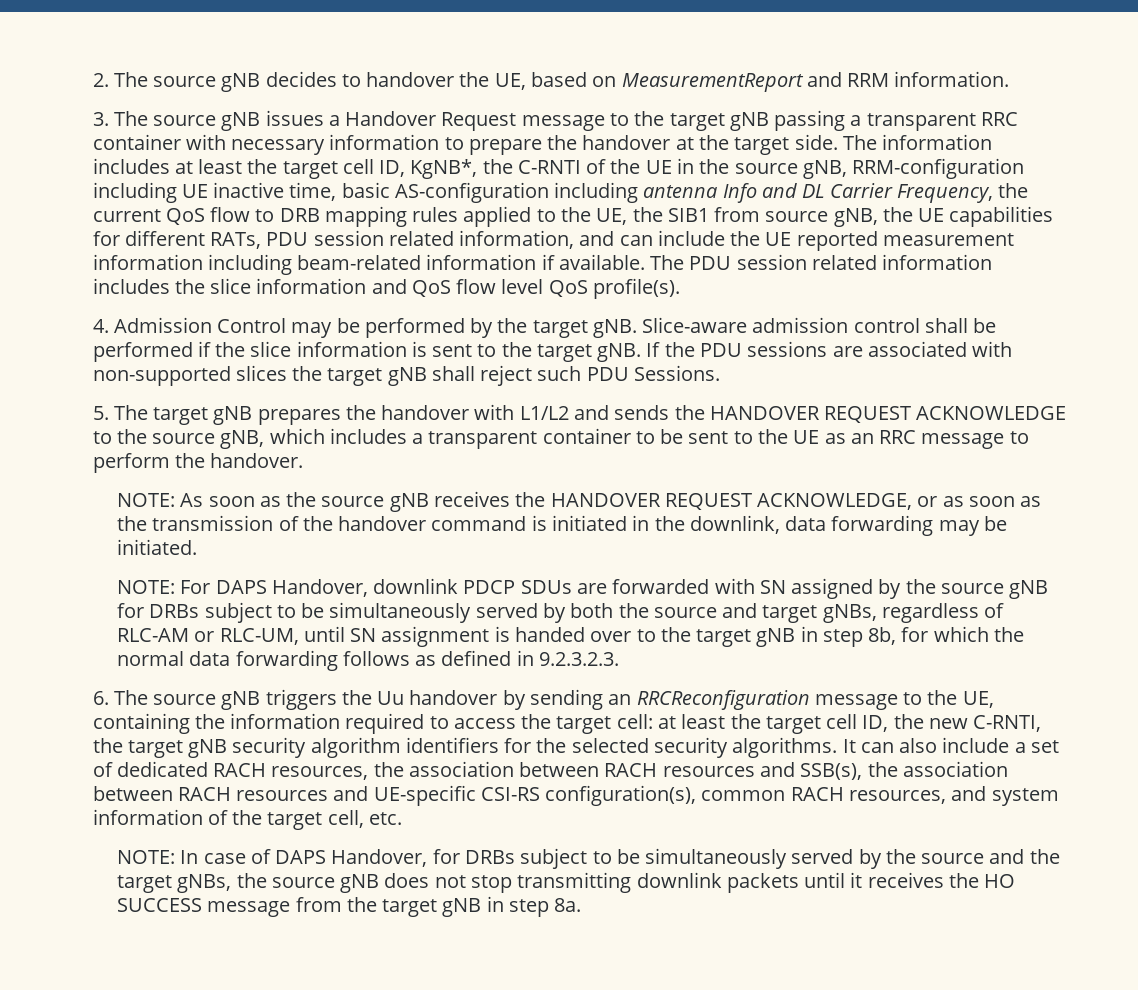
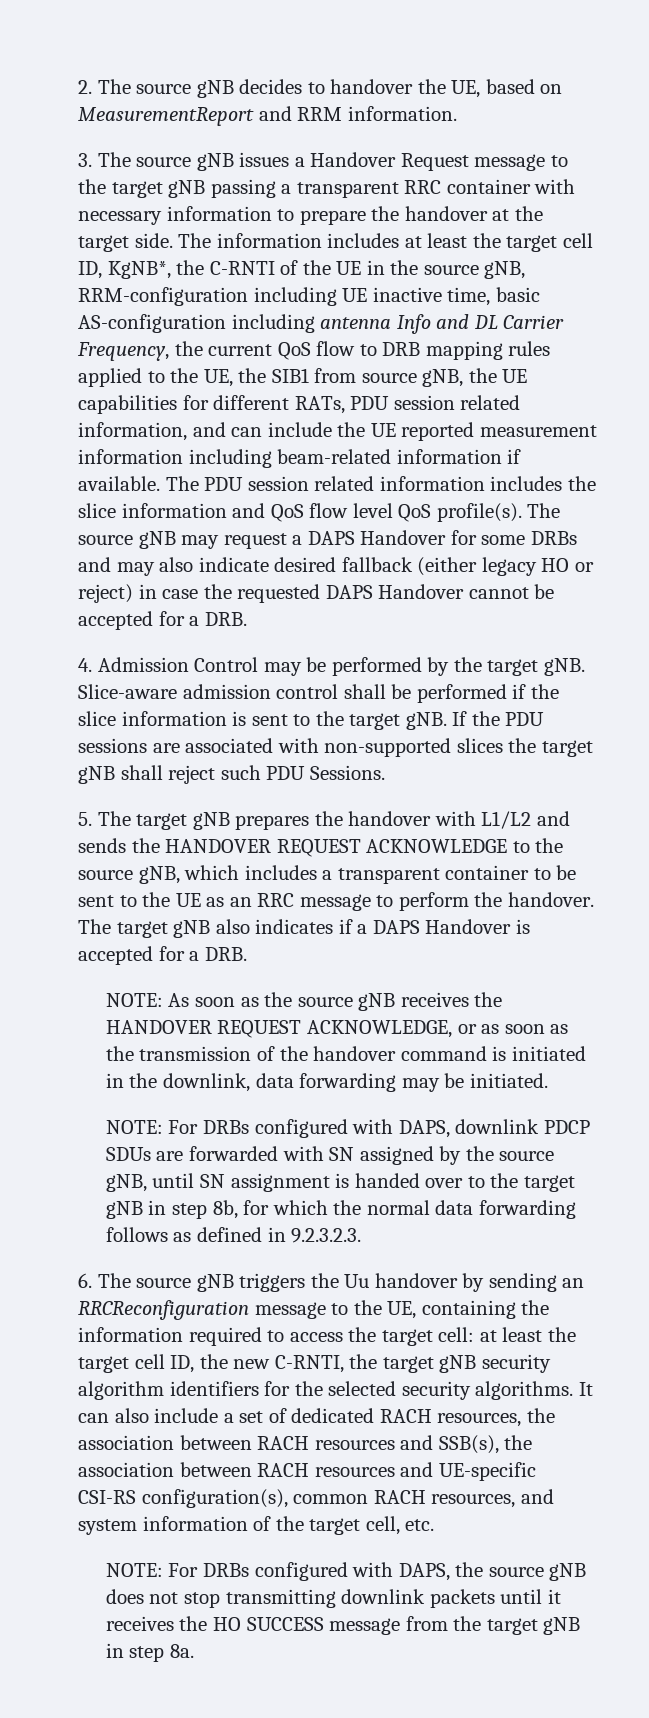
+ The source gNB may request a DAPS Handover for some DRBs and may also indicate desired fallback (either legacy HO or reject) in case the requested DAPS Handover cannot be accepted for a DRB.
+ The target gNB also indicates if a DAPS Handover is accepted for a DRB.
- NOTE: For DAPS Handover, downlink PDCP SDUs are forwarded with SN assigned by the source gNB for DRBs subject to be simultaneously served by both the source and target gNBs, regardless of RLC-AM or RLC-UM, until SN assignment is handed over to the target gNB in step 8b, for which the normal data forwarding follows as defined in 9.2.3.2.3.
+ NOTE: For DRBs configured with DAPS, downlink PDCP SDUs are forwarded with SN assigned by the source gNB, until SN assignment is handed over to the target gNB in step 8b, for which the normal data forwarding follows as defined in 9.2.3.2.3.
- NOTE: In case of DAPS Handover, for DRBs subject to be simultaneously served by the source and the target gNBs, the source gNB does not stop transmitting downlink packets until it receives the HO SUCCESS message from the target gNB in step 8a.
+ NOTE: For DRBs configured with DAPS, the source gNB does not stop transmitting downlink packets until it receives the HO SUCCESS message from the target gNB in step 8a.

